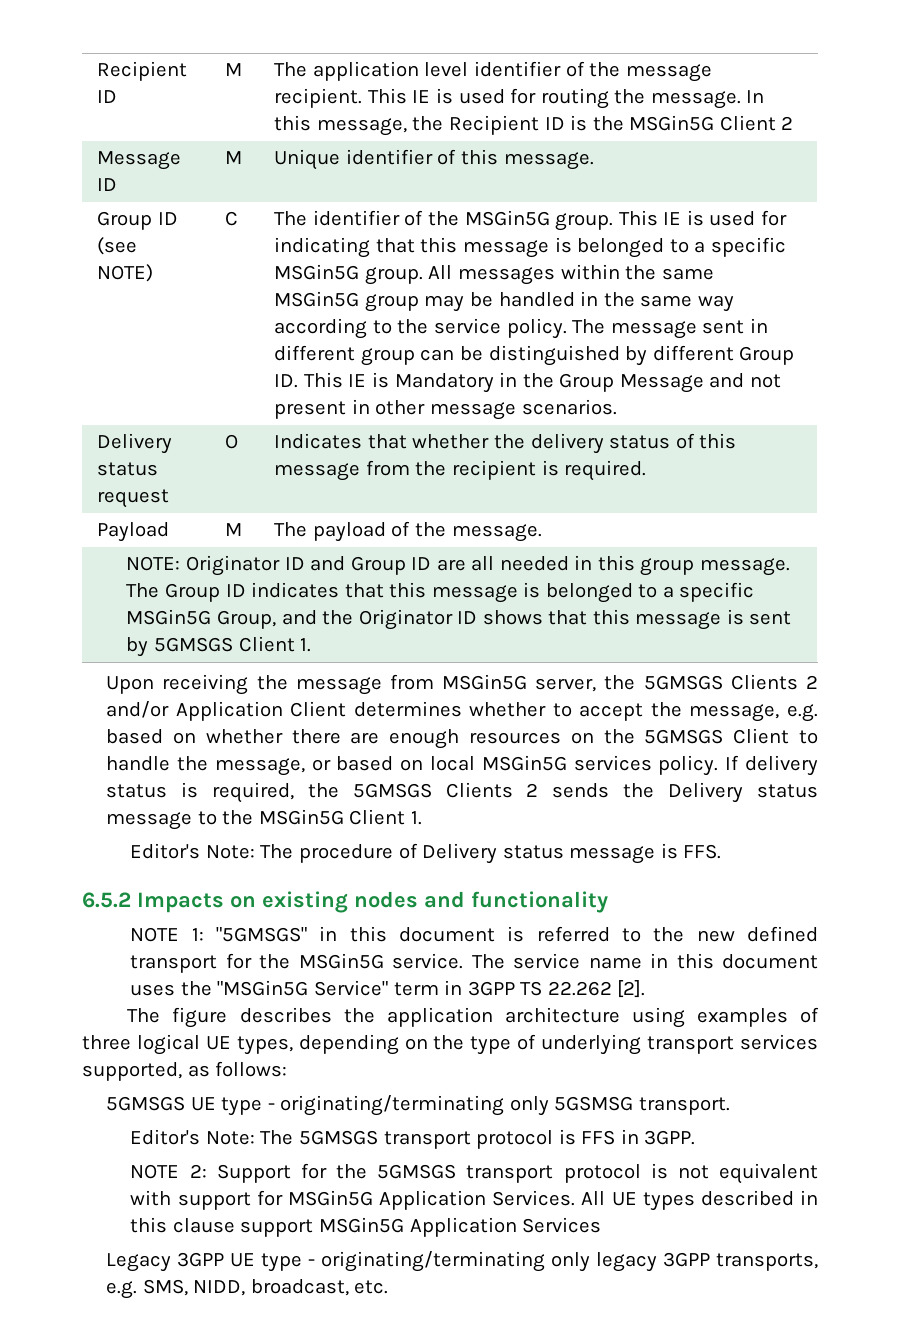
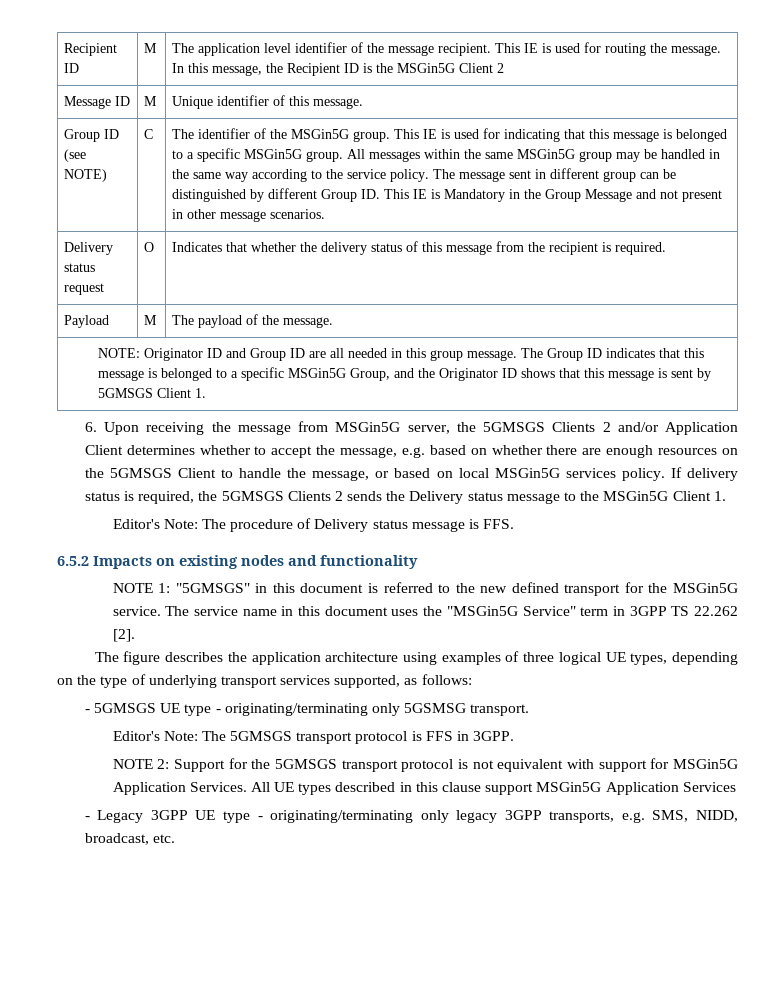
- Upon receiving the message from MSGin5G server, the 5GMSGS Clients 2 and/or Application Client determines whether to accept the message, e.g. based on whether there are enough resources on the 5GMSGS Client to handle the message, or based on local MSGin5G services policy.
+ 6. Upon receiving the message from MSGin5G server, the 5GMSGS Clients 2 and/or Application Client determines whether to accept the message, e.g. based on whether there are enough resources on the 5GMSGS Client to handle the message, or based on local MSGin5G services policy.
- 5GMSGS UE type - originating/terminating only 5GSMSG transport.
+ - 5GMSGS UE type - originating/terminating only 5GSMSG transport.
- Legacy 3GPP UE type - originating/terminating only legacy 3GPP transports, e.g. SMS, NIDD, broadcast, etc.
+ - Legacy 3GPP UE type - originating/terminating only legacy 3GPP transports, e.g. SMS, NIDD, broadcast, etc.

